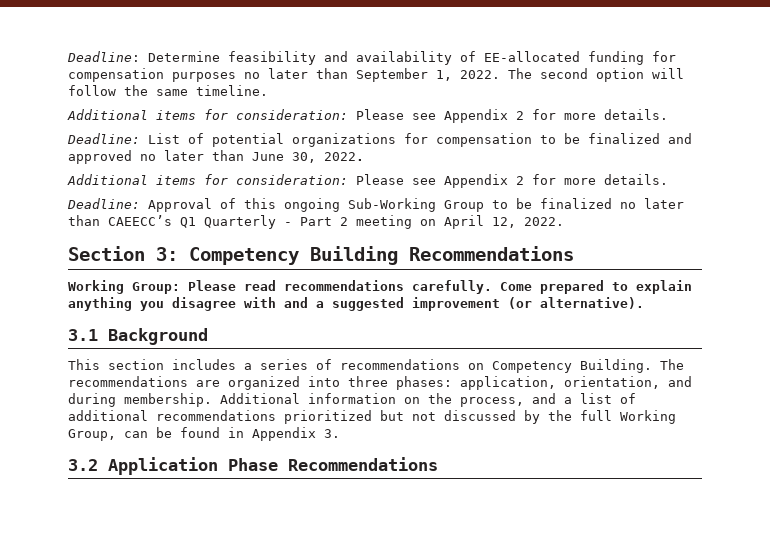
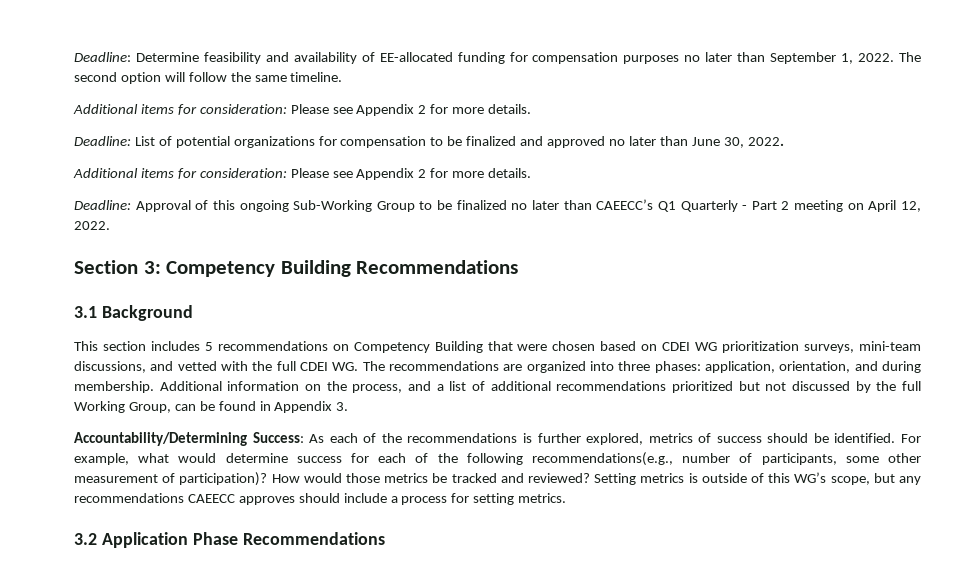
- Working Group: Please read recommendations carefully. Come prepared to explain anything you disagree with and a suggested improvement (or alternative).
- This section includes a series of recommendations on Competency Building. The recommendations are organized into three phases: application, orientation, and during membership.
+ This section includes 5 recommendations on Competency Building that were chosen based on CDEI WG prioritization surveys, mini-team discussions, and vetted with the full CDEI WG. The recommendations are organized into three phases: application, orientation, and during membership.
+ Accountability/Determining Success: As each of the recommendations is further explored, metrics of success should be identified. For example, what would determine success for each of the following recommendations(e.g., number of participants, some other measurement of participation)? How would those metrics be tracked and reviewed? Setting metrics is outside of this WG’s scope, but any recommendations CAEECC approves should include a process for setting metrics.

